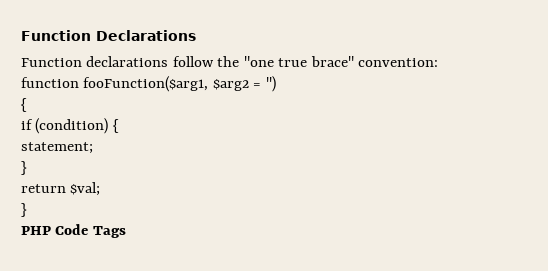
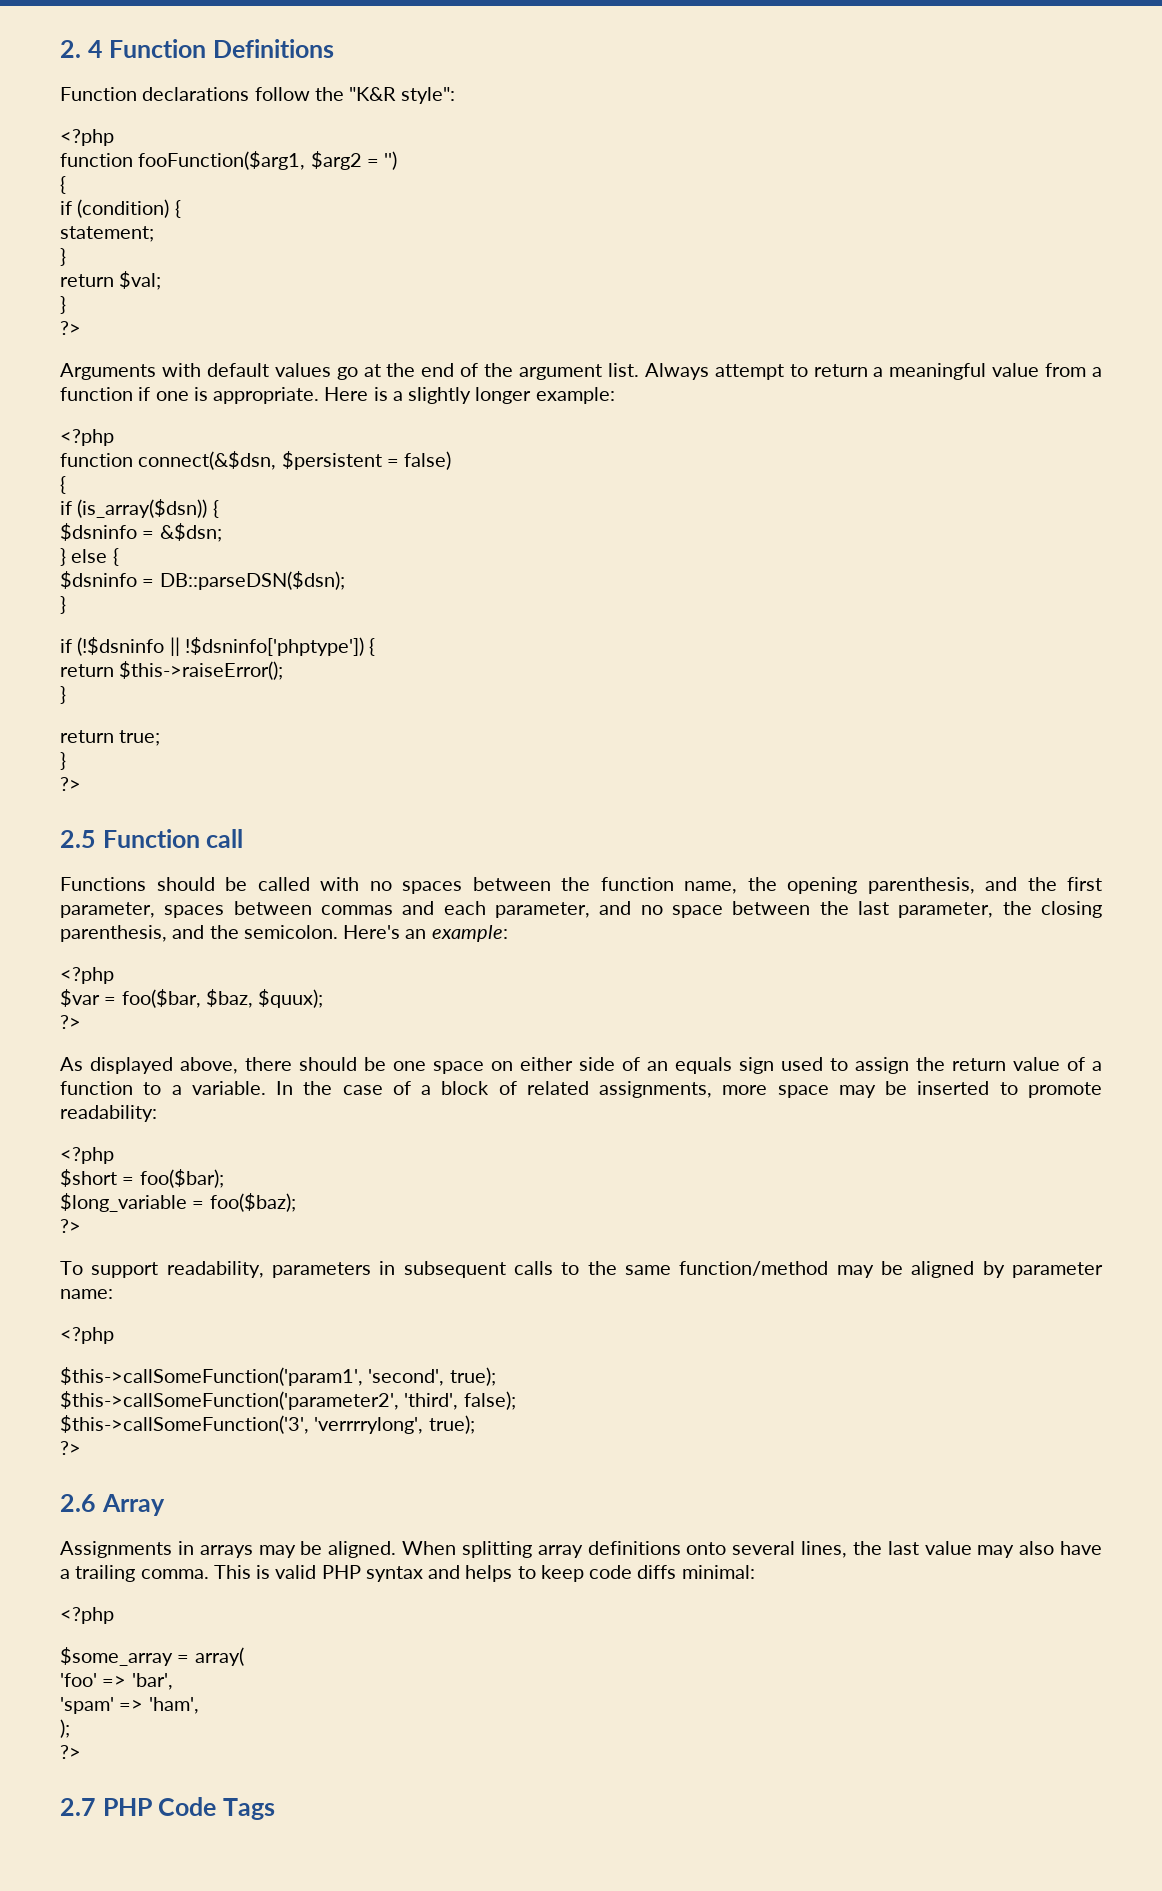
- Function Declarations
+ 2. 4 Function Definitions
- Function declarations follow the "one true brace" convention:
+ Function declarations follow the "K&R style":
+ <?php
  return $val;
  }
- PHP Code Tags
+ ?>
+ Arguments with default values go at the end of the argument list. Always attempt to return a meaningful value from a function if one is appropriate. Here is a slightly longer example:
+ <?php
+ function connect(&$dsn, $persistent = false)
+ {
+ if (is_array($dsn)) {
+ $dsninfo = &$dsn;
+ } else {
+ $dsninfo = DB::parseDSN($dsn);
+ }
+ if (!$dsninfo || !$dsninfo['phptype']) {
+ return $this->raiseError();
+ }
+ return true;
+ }
+ ?>
+ 2.5 Function call
+ Functions should be called with no spaces between the function name, the opening parenthesis, and the first parameter, spaces between commas and each parameter, and no space between the last parameter, the closing parenthesis, and the semicolon. Here's an example:
+ <?php
+ $var = foo($bar, $baz, $quux);
+ ?>
+ As displayed above, there should be one space on either side of an equals sign used to assign the return value of a function to a variable. In the case of a block of related assignments, more space may be inserted to promote readability:
+ <?php
+ $short = foo($bar);
+ $long_variable = foo($baz);
+ ?>
+ To support readability, parameters in subsequent calls to the same function/method may be aligned by parameter name:
+ <?php
+ $this->callSomeFunction('param1', 'second', true);
+ $this->callSomeFunction('parameter2', 'third', false);
+ $this->callSomeFunction('3', 'verrrrylong', true);
+ ?>
+ 2.6 Array
+ Assignments in arrays may be aligned. When splitting array definitions onto several lines, the last value may also have a trailing comma. This is valid PHP syntax and helps to keep code diffs minimal:
+ <?php
+ $some_array = array(
+ 'foo' => 'bar',
+ 'spam' => 'ham',
+ );
+ ?>
+ 2.7 PHP Code Tags

